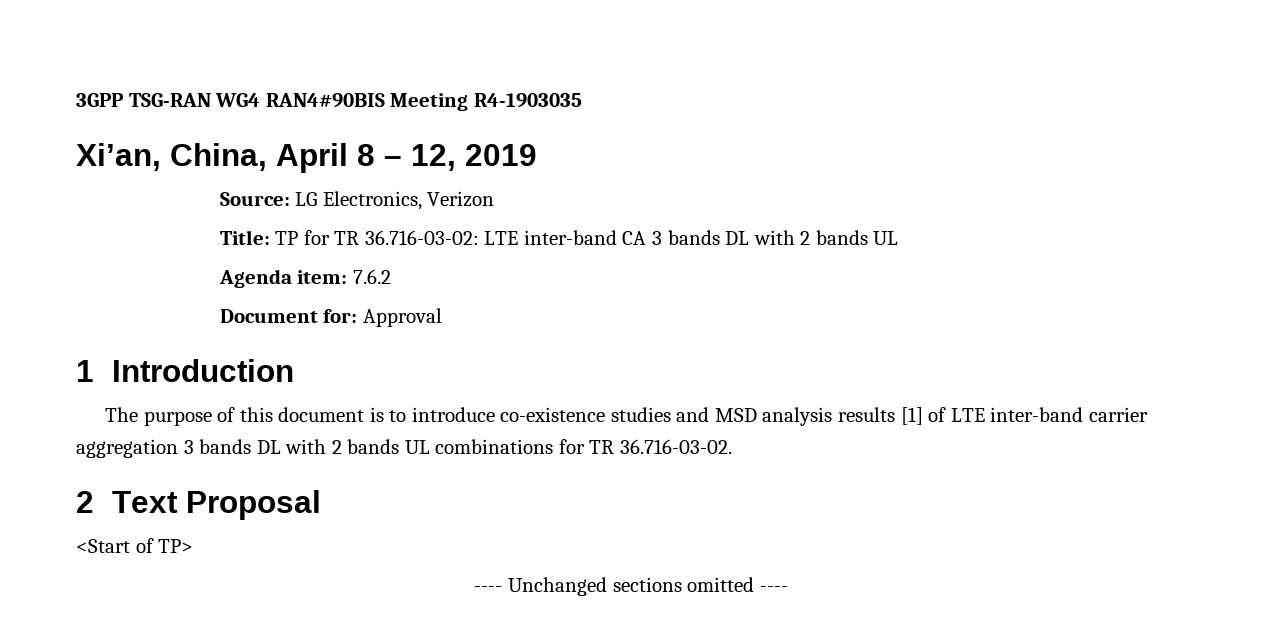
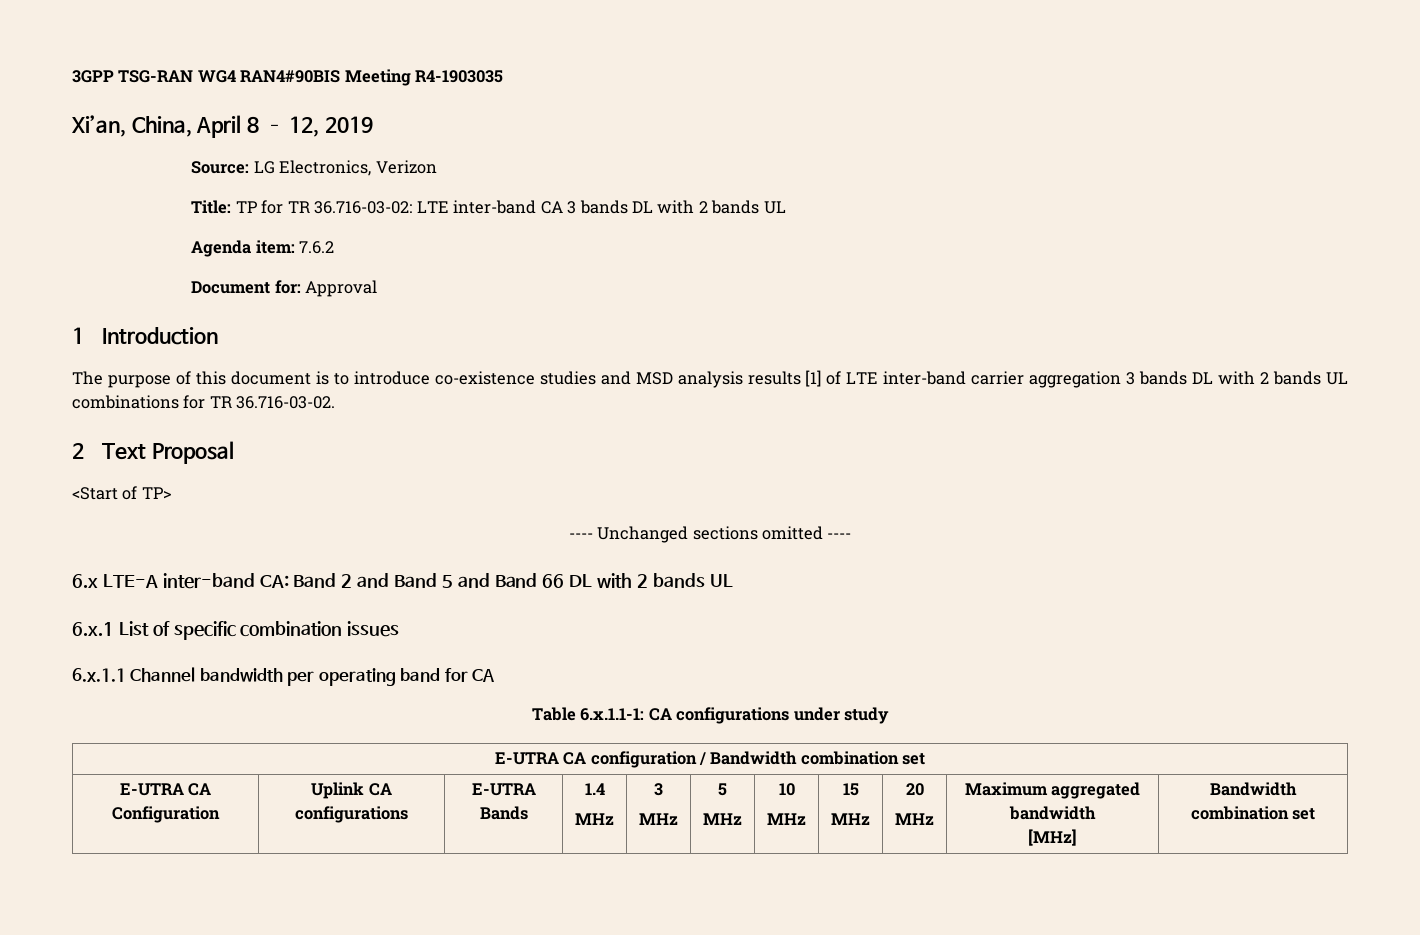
+ 6.x LTE-A inter-band CA: Band 2 and Band 5 and Band 66 DL with 2 bands UL
+ 6.x.1 List of specific combination issues
+ 6.x.1.1 Channel bandwidth per operating band for CA
+ Table 6.x.1.1-1: CA configurations under study
+ E-UTRA CA configuration / Bandwidth combination set
+ E-UTRA CA Configuration | Uplink CA configurations | E-UTRA Bands | 1.4
+ MHz | 3
+ MHz | 5
+ MHz | 10
+ MHz | 15
+ MHz | 20
+ MHz | Maximum aggregated bandwidth
+ [MHz] | Bandwidth combination set

